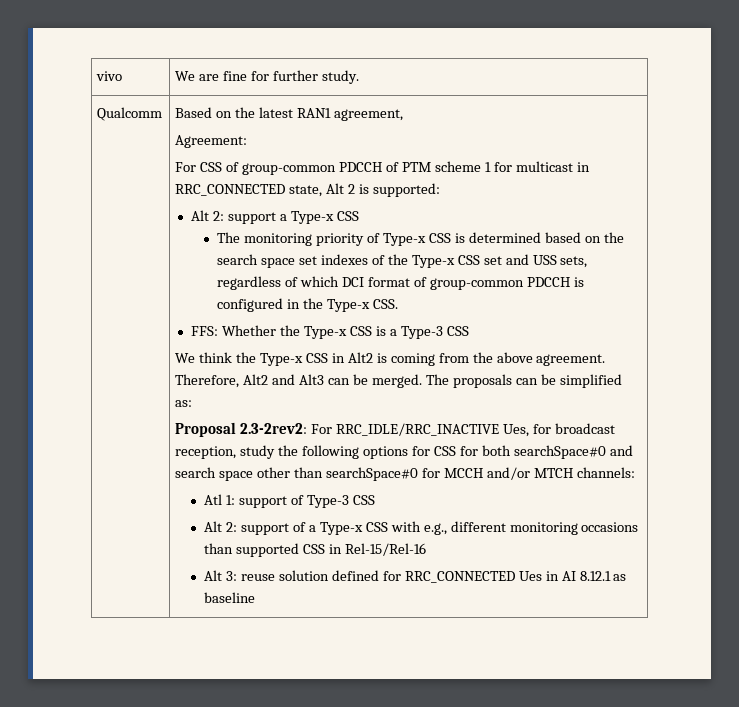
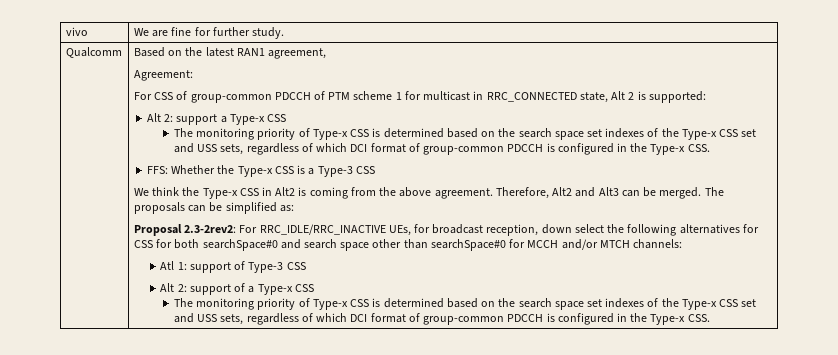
- Proposal 2.3-2rev2: For RRC_IDLE/RRC_INACTIVE Ues, for broadcast reception, study the following options for CSS for both searchSpace#0 and search space other than searchSpace#0 for MCCH and/or MTCH channels:
+ Proposal 2.3-2rev2: For RRC_IDLE/RRC_INACTIVE UEs, for broadcast reception, down select the following alternatives for CSS for both searchSpace#0 and search space other than searchSpace#0 for MCCH and/or MTCH channels:
- Alt 2: support of a Type-x CSS with e.g., different monitoring occasions than supported CSS in Rel-15/Rel-16
- Alt 3: reuse solution defined for RRC_CONNECTED Ues in AI 8.12.1 as baseline
+ Alt 2: support of a Type-x CSS
+ The monitoring priority of Type-x CSS is determined based on the search space set indexes of the Type-x CSS set and USS sets, regardless of which DCI format of group-common PDCCH is configured in the Type-x CSS.

